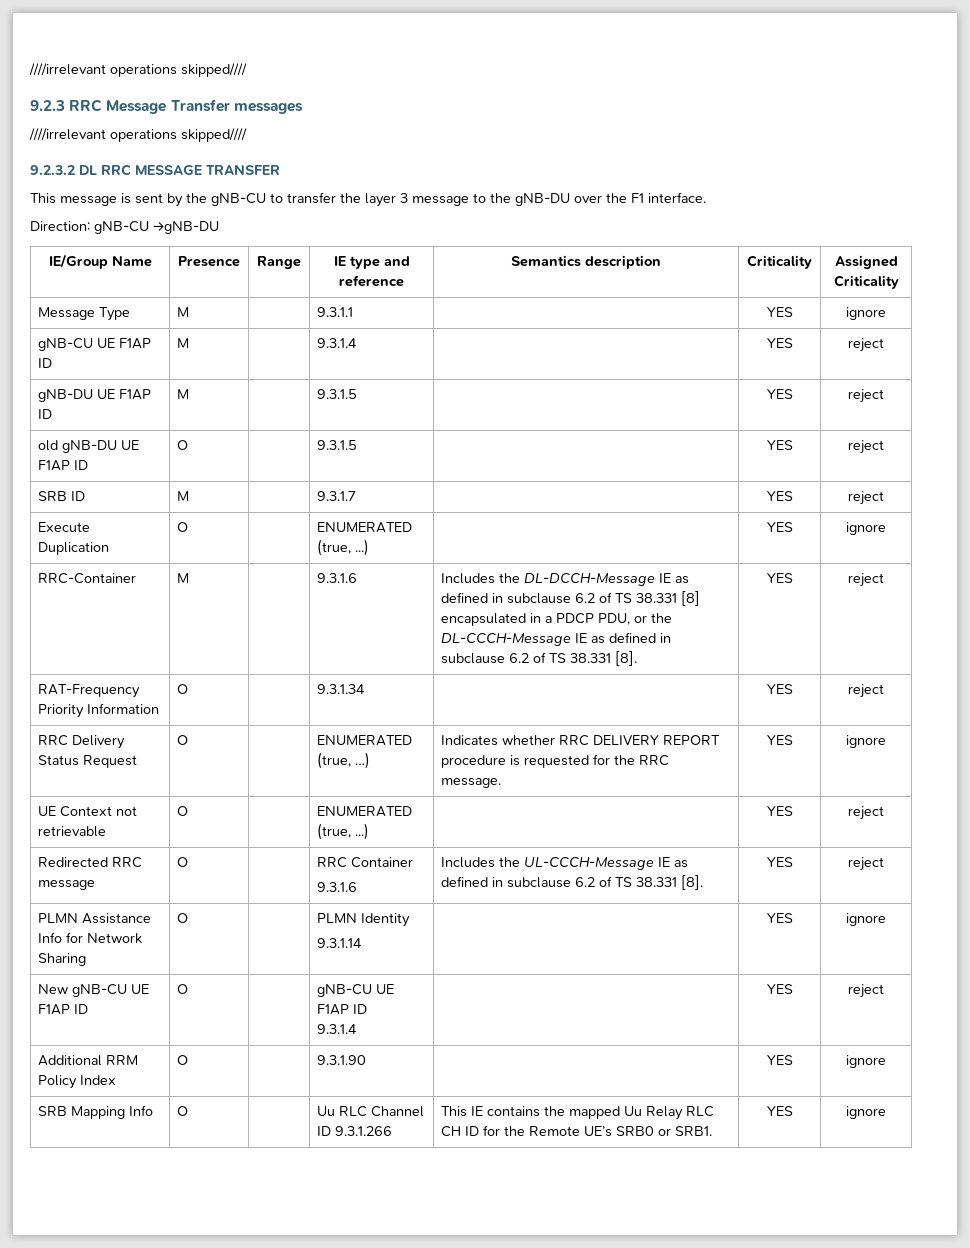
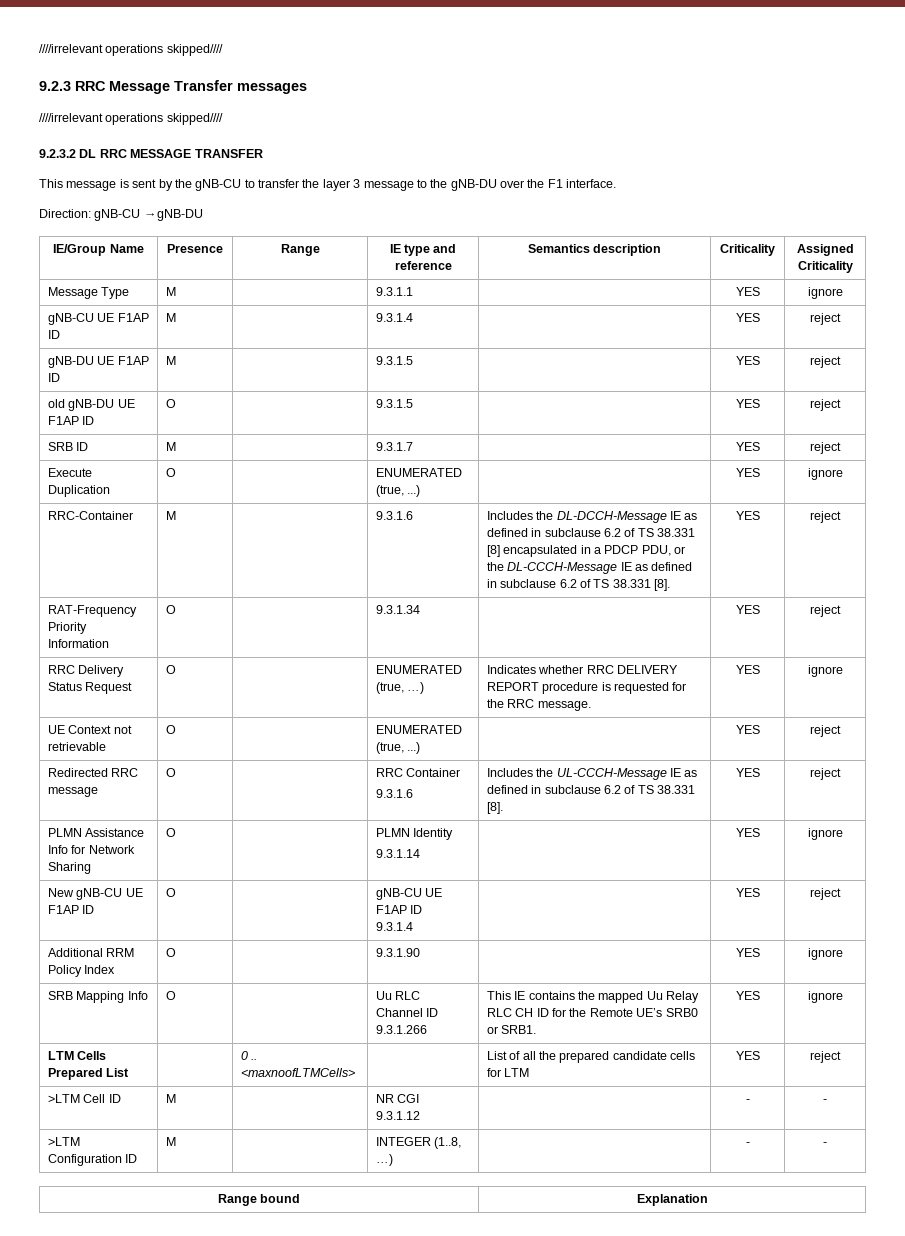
+ LTM Cells Prepared List | | 0 .. <maxnoofLTMCells> | | List of all the prepared candidate cells for LTM | YES | reject
+ >LTM Cell ID | M | | NR CGI
+ 9.3.1.12 | | - | -
+ >LTM Configuration ID | M | | INTEGER (1..8, …) | | - | -
+ Range bound | Explanation

